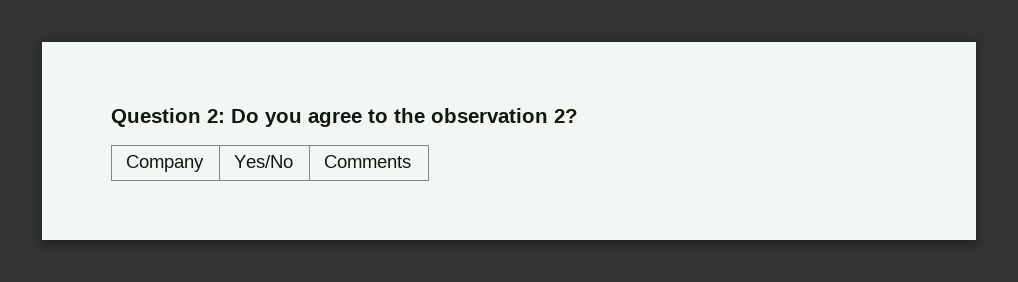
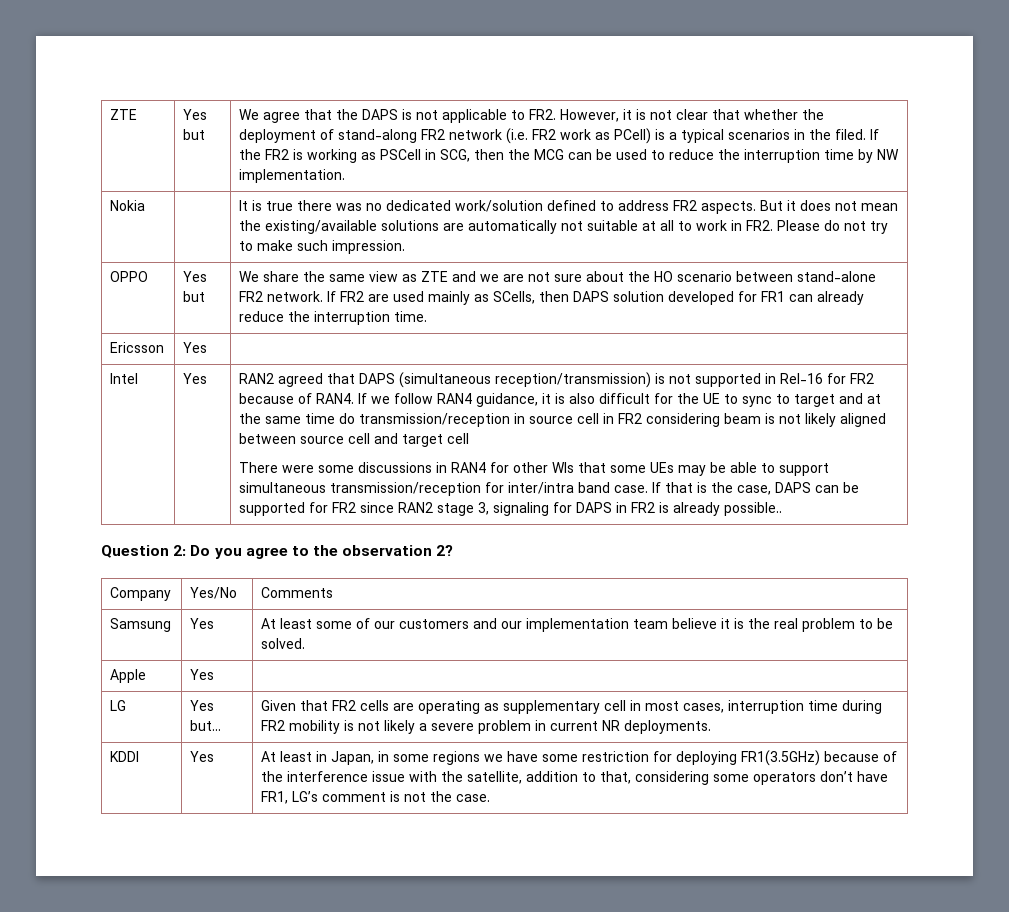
+ ZTE | Yes but | We agree that the DAPS is not applicable to FR2. However, it is not clear that whether the deployment of stand-along FR2 network (i.e. FR2 work as PCell) is a typical scenarios in the filed. If the FR2 is working as PSCell in SCG, then the MCG can be used to reduce the interruption time by NW implementation.
+ Nokia | | It is true there was no dedicated work/solution defined to address FR2 aspects. But it does not mean the existing/available solutions are automatically not suitable at all to work in FR2. Please do not try to make such impression.
+ OPPO | Yes but | We share the same view as ZTE and we are not sure about the HO scenario between stand-alone FR2 network. If FR2 are used mainly as SCells, then DAPS solution developed for FR1 can already reduce the interruption time.
+ Ericsson | Yes |
+ Intel | Yes | RAN2 agreed that DAPS (simultaneous reception/transmission) is not supported in Rel-16 for FR2 because of RAN4. If we follow RAN4 guidance, it is also difficult for the UE to sync to target and at the same time do transmission/reception in source cell in FR2 considering beam is not likely aligned between source cell and target cell
+ There were some discussions in RAN4 for other WIs that some UEs may be able to support simultaneous transmission/reception for inter/intra band case. If that is the case, DAPS can be supported for FR2 since RAN2 stage 3, signaling for DAPS in FR2 is already possible..
+ Samsung | Yes | At least some of our customers and our implementation team believe it is the real problem to be solved.
+ Apple | Yes |
+ LG | Yes but… | Given that FR2 cells are operating as supplementary cell in most cases, interruption time during FR2 mobility is not likely a severe problem in current NR deployments.
+ KDDI | Yes | At least in Japan, in some regions we have some restriction for deploying FR1(3.5GHz) because of the interference issue with the satellite, addition to that, considering some operators don’t have FR1, LG’s comment is not the case.

